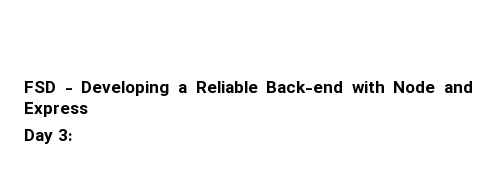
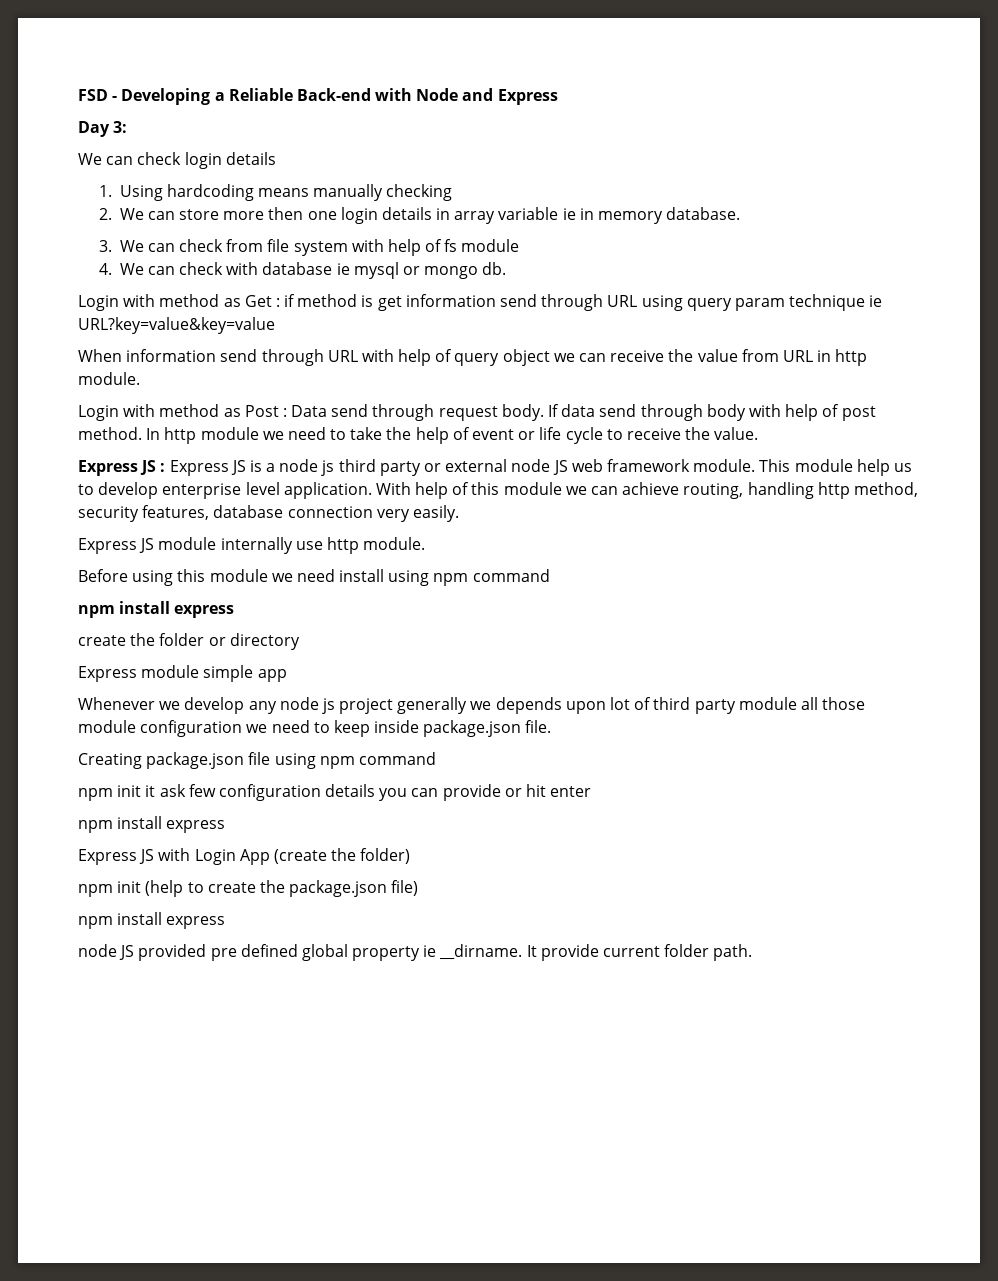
+ We can check login details
+ 1. Using hardcoding means manually checking
+ 2. We can store more then one login details in array variable ie in memory database.
+ 3. We can check from file system with help of fs module
+ 4. We can check with database ie mysql or mongo db.
+ Login with method as Get : if method is get information send through URL using query param technique ie URL?key=value&key=value
+ When information send through URL with help of query object we can receive the value from URL in http module.
+ Login with method as Post : Data send through request body. If data send through body with help of post method. In http module we need to take the help of event or life cycle to receive the value.
+ Express JS : Express JS is a node js third party or external node JS web framework module. This module help us to develop enterprise level application. With help of this module we can achieve routing, handling http method, security features, database connection very easily.
+ Express JS module internally use http module.
+ Before using this module we need install using npm command
+ npm install express
+ create the folder or directory
+ Express module simple app
+ Whenever we develop any node js project generally we depends upon lot of third party module all those module configuration we need to keep inside package.json file.
+ Creating package.json file using npm command
+ npm init it ask few configuration details you can provide or hit enter
+ npm install express
+ Express JS with Login App (create the folder)
+ npm init (help to create the package.json file)
+ npm install express
+ node JS provided pre defined global property ie __dirname. It provide current folder path.

